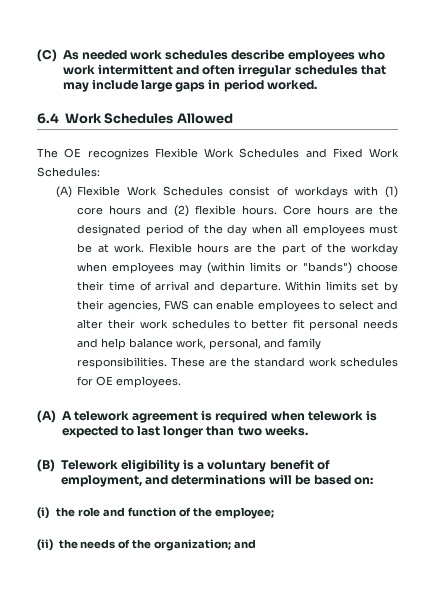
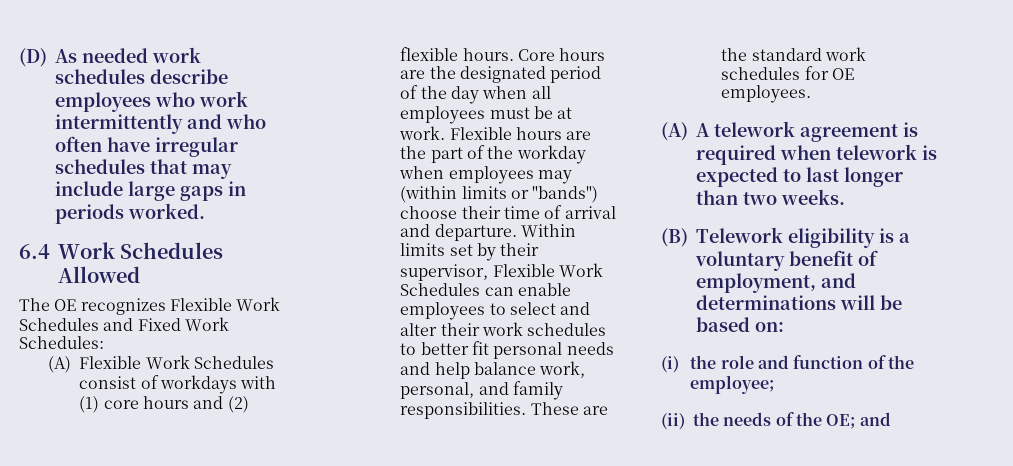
- (C) As needed work schedules describe employees who work intermittent and often irregular schedules that may include large gaps in period worked.
+ (D) As needed work schedules describe employees who work intermittently and who often have irregular schedules that may include large gaps in periods worked.
- Within limits set by their agencies, FWS can enable employees to select and alter their work schedules to better fit personal needs and help balance work, personal, and family responsibilities.
+ Within limits set by their supervisor, Flexible Work Schedules can enable employees to select and alter their work schedules to better fit personal needs and help balance work, personal, and family responsibilities.
- (ii) the needs of the organization; and
+ (ii) the needs of the OE; and

